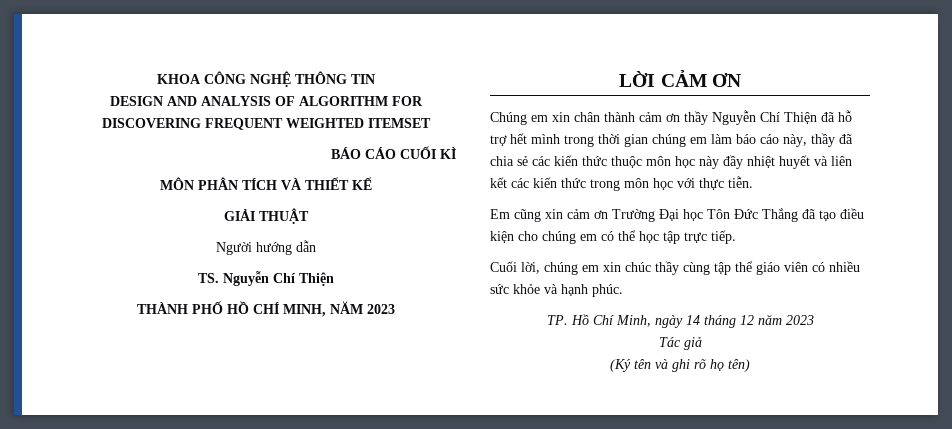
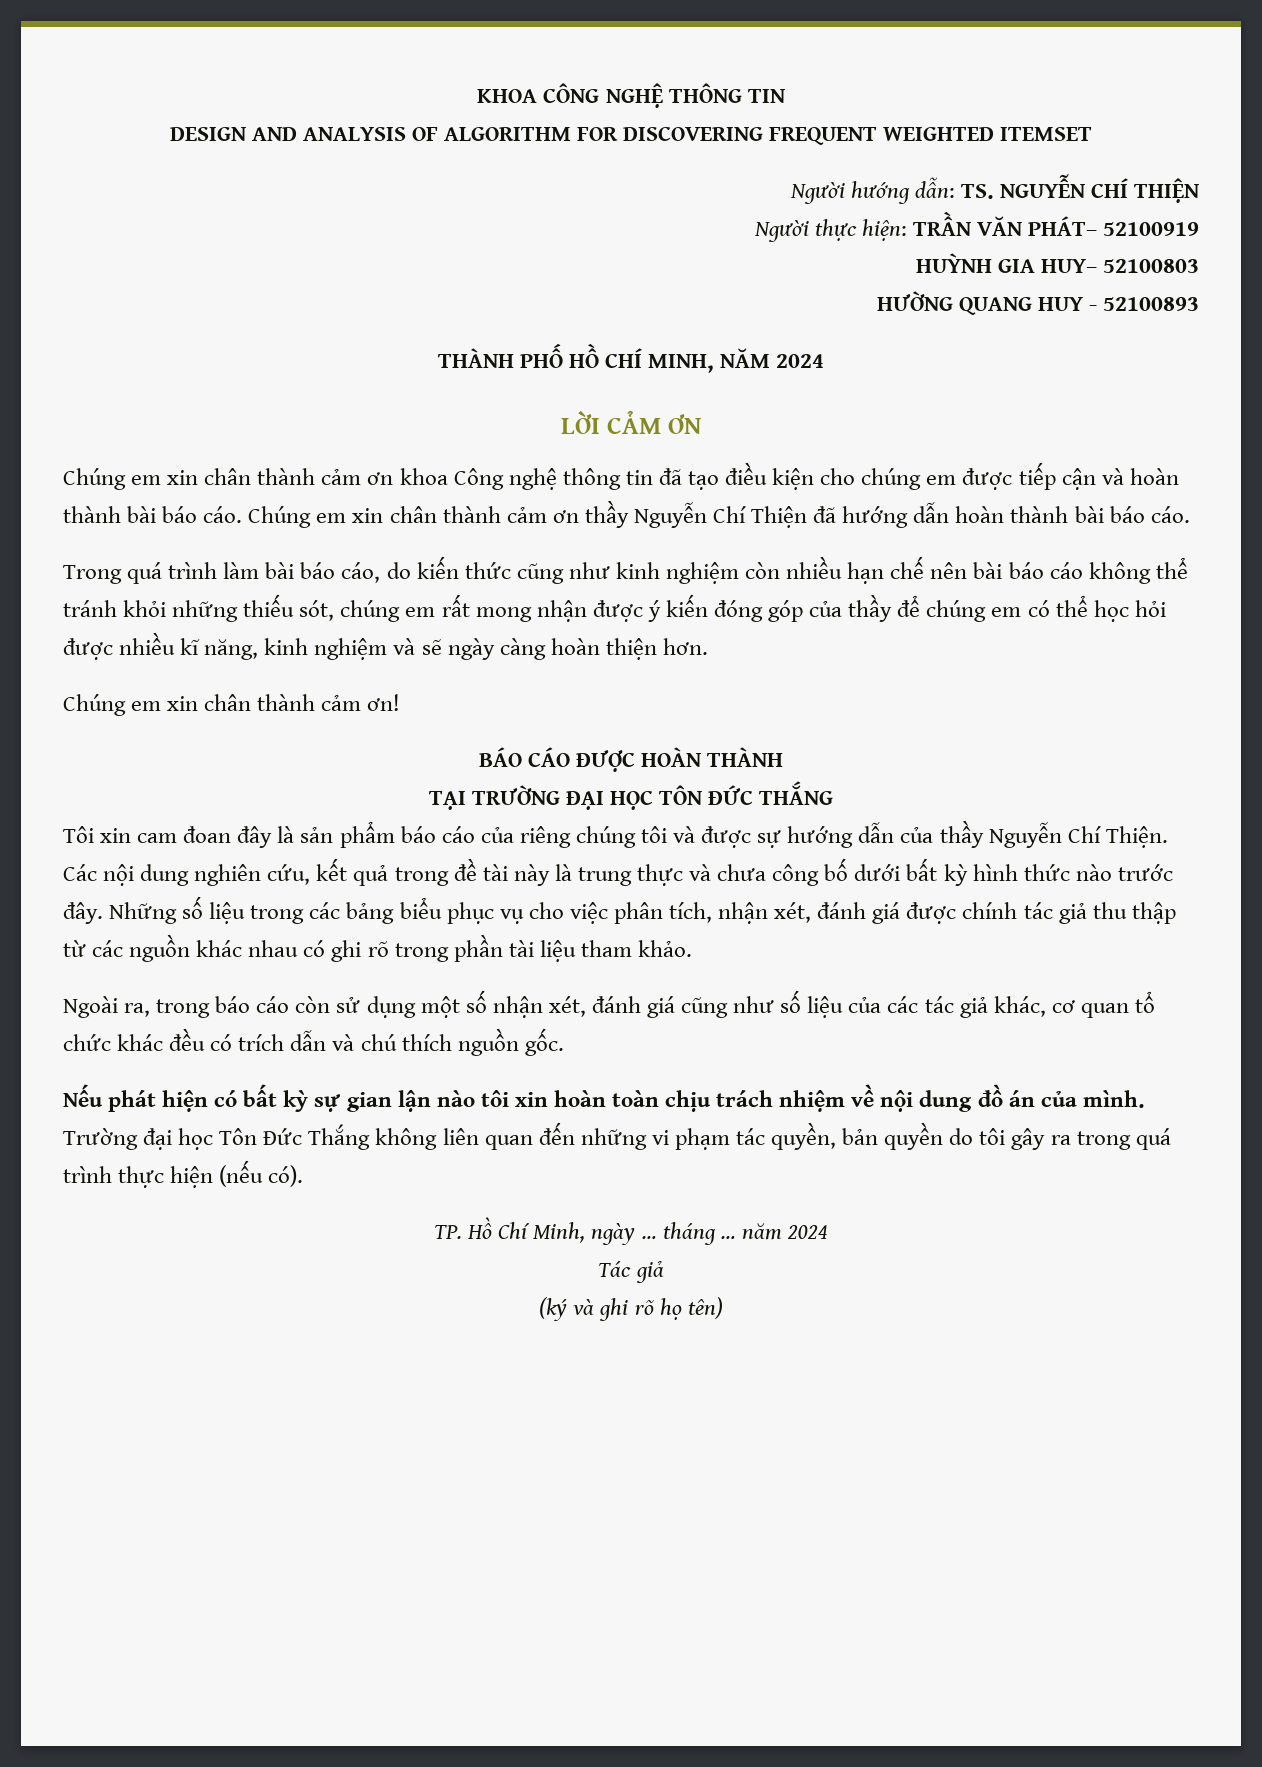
- BÁO CÁO CUỐI KÌ
- MÔN PHÂN TÍCH VÀ THIẾT KẾ
- GIẢI THUẬT
- Người hướng dẫn
- TS. Nguyễn Chí Thiện
+ Người hướng dẫn: TS. NGUYỄN CHÍ THIỆN
+ Người thực hiện: TRẦN VĂN PHÁT– 52100919
+ HUỲNH GIA HUY– 52100803
+ HƯỜNG QUANG HUY - 52100893
- THÀNH PHỐ HỒ CHÍ MINH, NĂM 2023
+ THÀNH PHỐ HỒ CHÍ MINH, NĂM 2024
- Chúng em xin chân thành cảm ơn thầy Nguyễn Chí Thiện đã hỗ trợ hết mình trong thời gian chúng em làm báo cáo này, thầy đã chia sẻ các kiến thức thuộc môn học này đầy nhiệt huyết và liên kết các kiến thức trong môn học với thực tiễn.
- Em cũng xin cảm ơn Trường Đại học Tôn Đức Thắng đã tạo điều kiện cho chúng em có thể học tập trực tiếp.
- Cuối lời, chúng em xin chúc thầy cùng tập thể giáo viên có nhiều sức khỏe và hạnh phúc.
+ Chúng em xin chân thành cảm ơn khoa Công nghệ thông tin đã tạo điều kiện cho chúng em được tiếp cận và hoàn thành bài báo cáo. Chúng em xin chân thành cảm ơn thầy Nguyễn Chí Thiện đã hướng dẫn hoàn thành bài báo cáo.
+ Trong quá trình làm bài báo cáo, do kiến thức cũng như kinh nghiệm còn nhiều hạn chế nên bài báo cáo không thể tránh khỏi những thiếu sót, chúng em rất mong nhận được ý kiến đóng góp của thầy để chúng em có thể học hỏi được nhiều kĩ năng, kinh nghiệm và sẽ ngày càng hoàn thiện hơn.
+ Chúng em xin chân thành cảm ơn!
+ BÁO CÁO ĐƯỢC HOÀN THÀNH
+ TẠI TRƯỜNG ĐẠI HỌC TÔN ĐỨC THẮNG
+ Tôi xin cam đoan đây là sản phẩm báo cáo của riêng chúng tôi và được sự hướng dẫn của thầy Nguyễn Chí Thiện. Các nội dung nghiên cứu, kết quả trong đề tài này là trung thực và chưa công bố dưới bất kỳ hình thức nào trước đây. Những số liệu trong các bảng biểu phục vụ cho việc phân tích, nhận xét, đánh giá được chính tác giả thu thập từ các nguồn khác nhau có ghi rõ trong phần tài liệu tham khảo.
+ Ngoài ra, trong báo cáo còn sử dụng một số nhận xét, đánh giá cũng như số liệu của các tác giả khác, cơ quan tổ chức khác đều có trích dẫn và chú thích nguồn gốc.
+ Nếu phát hiện có bất kỳ sự gian lận nào tôi xin hoàn toàn chịu trách nhiệm về nội dung đồ án của mình. Trường đại học Tôn Đức Thắng không liên quan đến những vi phạm tác quyền, bản quyền do tôi gây ra trong quá trình thực hiện (nếu có).
- TP. Hồ Chí Minh, ngày 14 tháng 12 năm 2023
+ TP. Hồ Chí Minh, ngày … tháng … năm 2024
- (Ký tên và ghi rõ họ tên)
+ (ký và ghi rõ họ tên)

